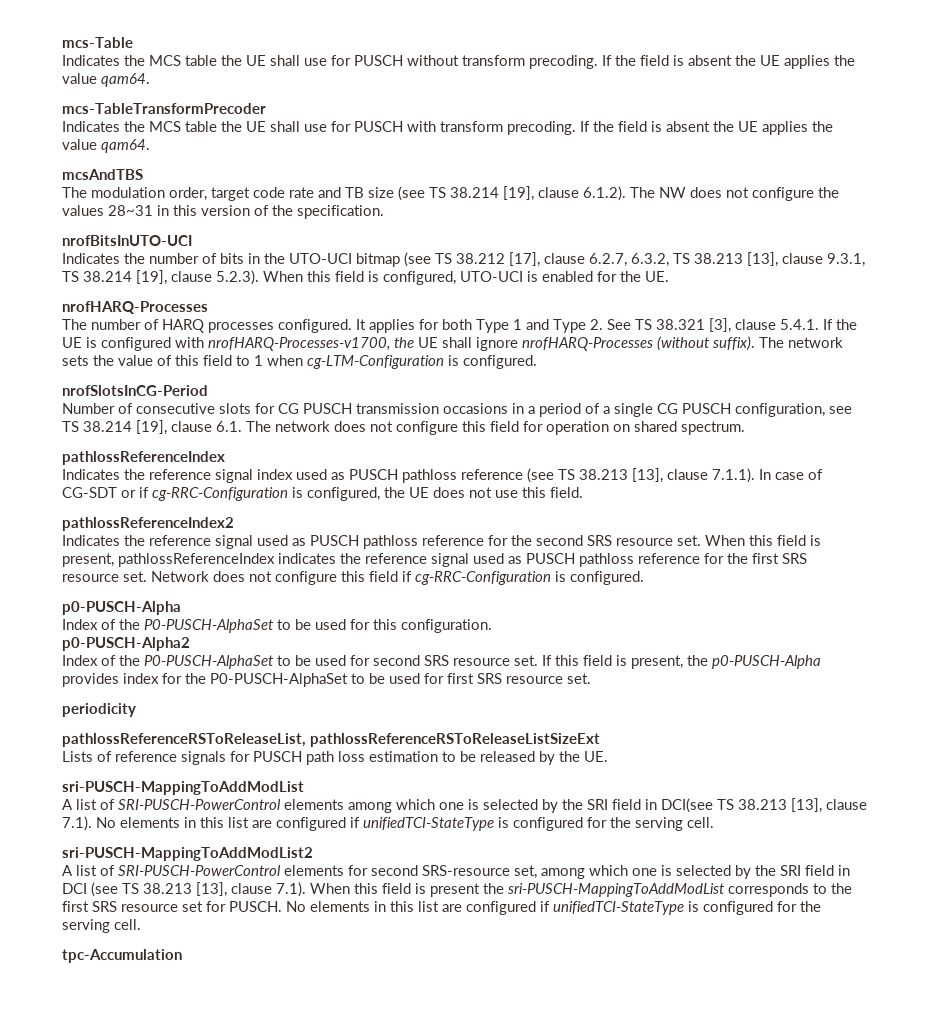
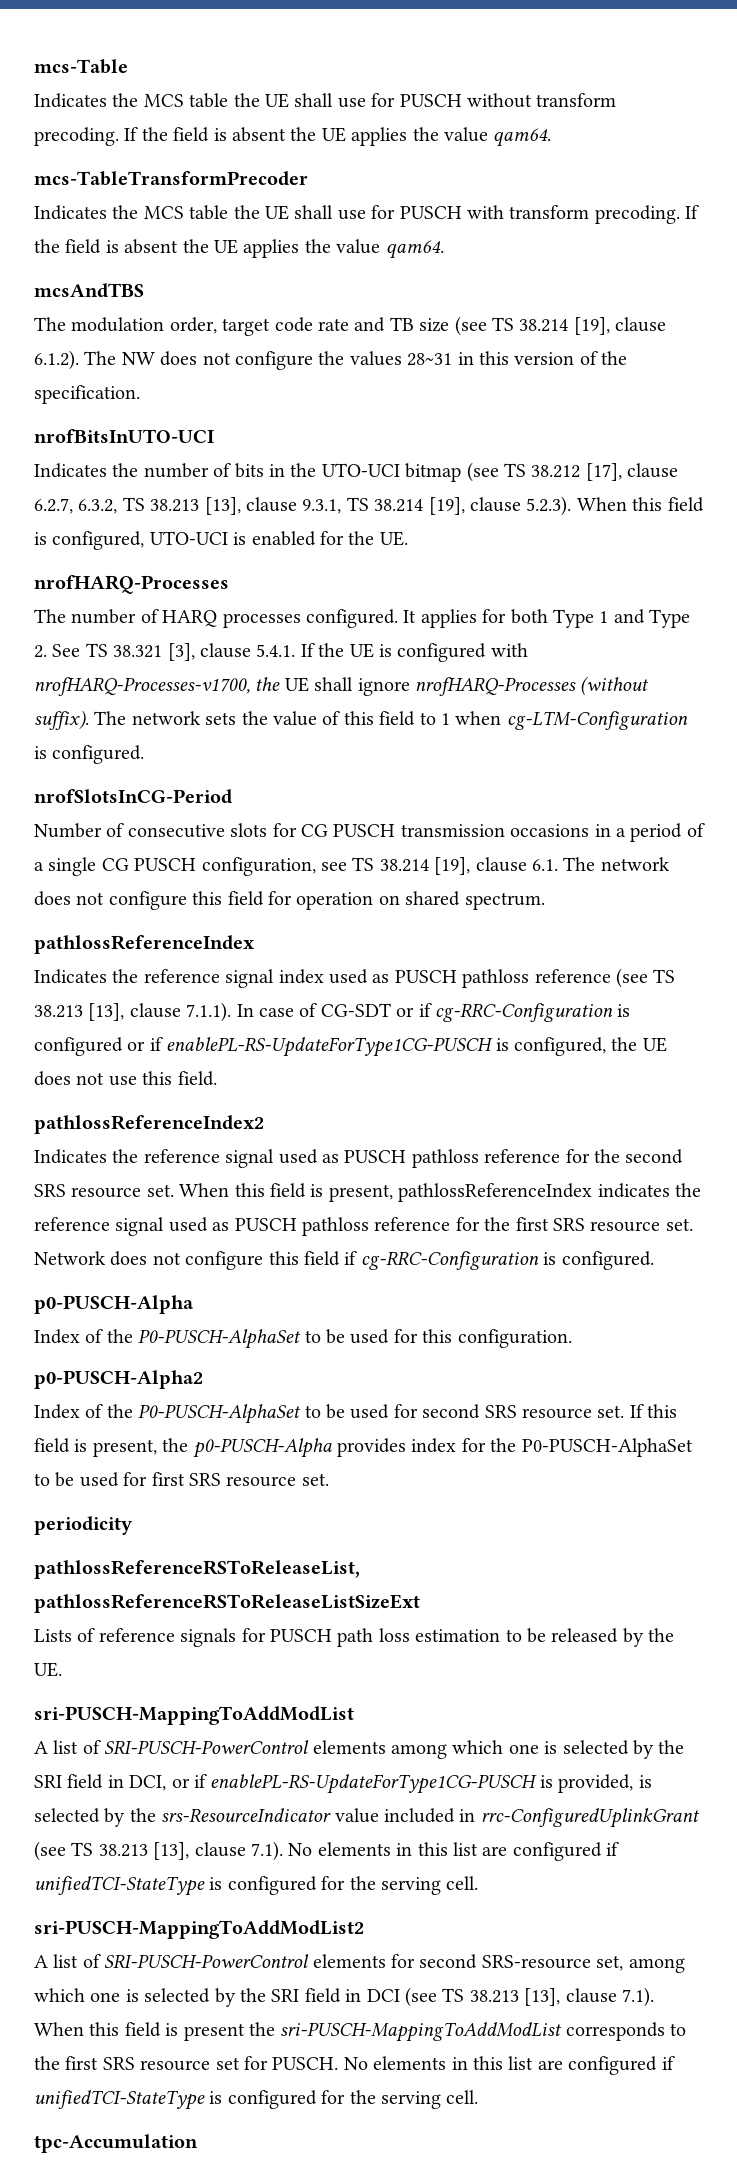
- Indicates the reference signal index used as PUSCH pathloss reference (see TS 38.213 [13], clause 7.1.1). In case of CG-SDT or if cg-RRC-Configuration is configured, the UE does not use this field.
+ Indicates the reference signal index used as PUSCH pathloss reference (see TS 38.213 [13], clause 7.1.1). In case of CG-SDT or if cg-RRC-Configuration is configured or if enablePL-RS-UpdateForType1CG-PUSCH is configured, the UE does not use this field.
- A list of SRI-PUSCH-PowerControl elements among which one is selected by the SRI field in DCI(see TS 38.213 [13], clause 7.1). No elements in this list are configured if unifiedTCI-StateType is configured for the serving cell.
+ A list of SRI-PUSCH-PowerControl elements among which one is selected by the SRI field in DCI, or if enablePL-RS-UpdateForType1CG-PUSCH is provided, is selected by the srs-ResourceIndicator value included in rrc-ConfiguredUplinkGrant (see TS 38.213 [13], clause 7.1). No elements in this list are configured if unifiedTCI-StateType is configured for the serving cell.

